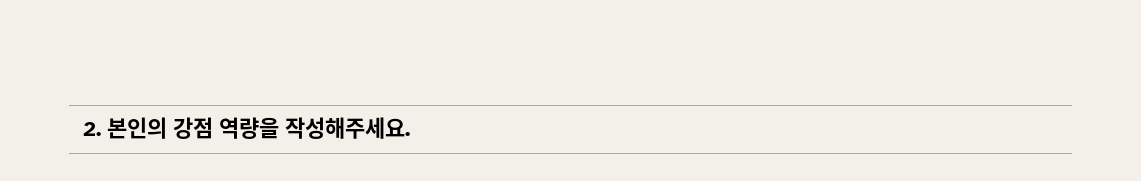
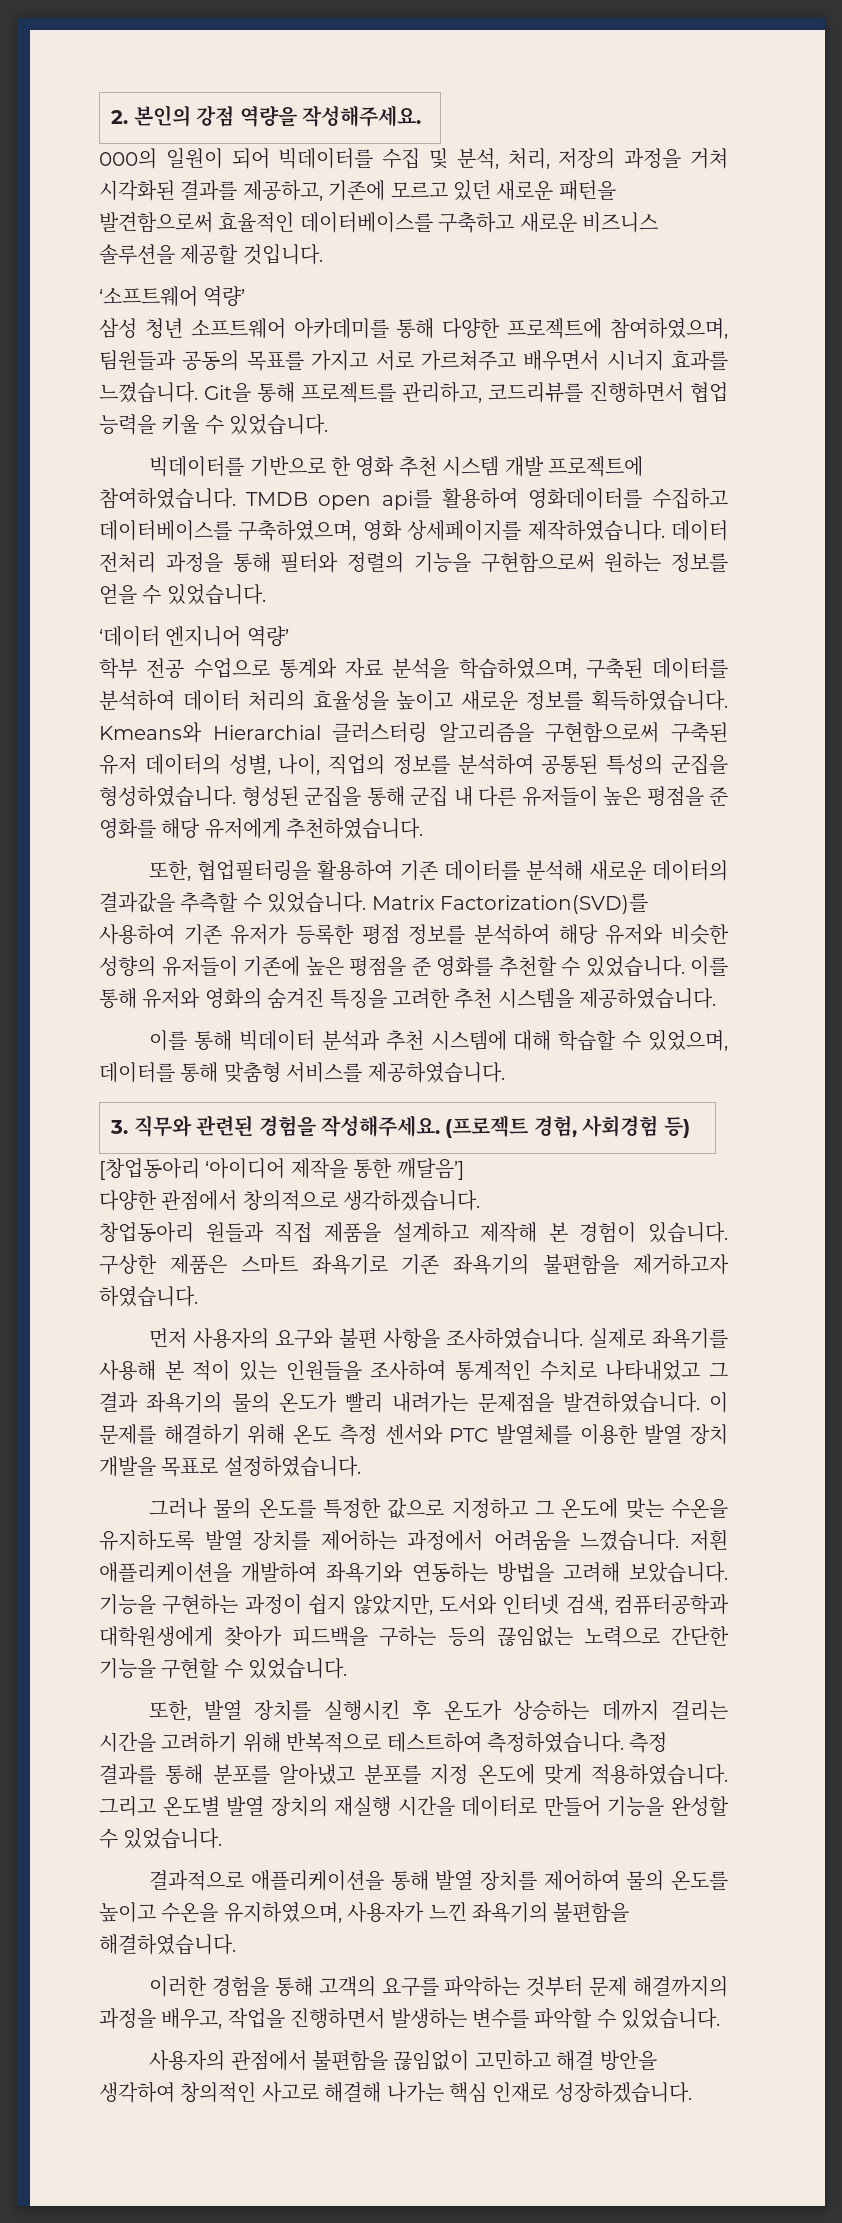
+ 000의 일원이 되어 빅데이터를 수집 및 분석, 처리, 저장의 과정을 거쳐 시각화된 결과를 제공하고, 기존에 모르고 있던 새로운 패턴을 발견함으로써 효율적인 데이터베이스를 구축하고 새로운 비즈니스 솔루션을 제공할 것입니다.
+ ‘소프트웨어 역량’
+ 삼성 청년 소프트웨어 아카데미를 통해 다양한 프로젝트에 참여하였으며, 팀원들과 공동의 목표를 가지고 서로 가르쳐주고 배우면서 시너지 효과를 느꼈습니다. Git을 통해 프로젝트를 관리하고, 코드리뷰를 진행하면서 협업 능력을 키울 수 있었습니다.
+ 빅데이터를 기반으로 한 영화 추천 시스템 개발 프로젝트에 참여하였습니다. TMDB open api를 활용하여 영화데이터를 수집하고 데이터베이스를 구축하였으며, 영화 상세페이지를 제작하였습니다. 데이터 전처리 과정을 통해 필터와 정렬의 기능을 구현함으로써 원하는 정보를 얻을 수 있었습니다.
+ ‘데이터 엔지니어 역량’
+ 학부 전공 수업으로 통계와 자료 분석을 학습하였으며, 구축된 데이터를 분석하여 데이터 처리의 효율성을 높이고 새로운 정보를 획득하였습니다. Kmeans와 Hierarchial 클러스터링 알고리즘을 구현함으로써 구축된 유저 데이터의 성별, 나이, 직업의 정보를 분석하여 공통된 특성의 군집을 형성하였습니다. 형성된 군집을 통해 군집 내 다른 유저들이 높은 평점을 준 영화를 해당 유저에게 추천하였습니다.
+ 또한, 협업필터링을 활용하여 기존 데이터를 분석해 새로운 데이터의 결과값을 추측할 수 있었습니다. Matrix Factorization(SVD)를 사용하여 기존 유저가 등록한 평점 정보를 분석하여 해당 유저와 비슷한 성향의 유저들이 기존에 높은 평점을 준 영화를 추천할 수 있었습니다. 이를 통해 유저와 영화의 숨겨진 특징을 고려한 추천 시스템을 제공하였습니다.
+ 이를 통해 빅데이터 분석과 추천 시스템에 대해 학습할 수 있었으며, 데이터를 통해 맞춤형 서비스를 제공하였습니다.
+ 3. 직무와 관련된 경험을 작성해주세요. (프로젝트 경험, 사회경험 등)
+ [창업동아리 ‘아이디어 제작을 통한 깨달음’]
+ 다양한 관점에서 창의적으로 생각하겠습니다.
+ 창업동아리 원들과 직접 제품을 설계하고 제작해 본 경험이 있습니다. 구상한 제품은 스마트 좌욕기로 기존 좌욕기의 불편함을 제거하고자 하였습니다.
+ 먼저 사용자의 요구와 불편 사항을 조사하였습니다. 실제로 좌욕기를 사용해 본 적이 있는 인원들을 조사하여 통계적인 수치로 나타내었고 그 결과 좌욕기의 물의 온도가 빨리 내려가는 문제점을 발견하였습니다. 이 문제를 해결하기 위해 온도 측정 센서와 PTC 발열체를 이용한 발열 장치 개발을 목표로 설정하였습니다.
+ 그러나 물의 온도를 특정한 값으로 지정하고 그 온도에 맞는 수온을 유지하도록 발열 장치를 제어하는 과정에서 어려움을 느꼈습니다. 저흰 애플리케이션을 개발하여 좌욕기와 연동하는 방법을 고려해 보았습니다. 기능을 구현하는 과정이 쉽지 않았지만, 도서와 인터넷 검색, 컴퓨터공학과 대학원생에게 찾아가 피드백을 구하는 등의 끊임없는 노력으로 간단한 기능을 구현할 수 있었습니다.
+ 또한, 발열 장치를 실행시킨 후 온도가 상승하는 데까지 걸리는 시간을 고려하기 위해 반복적으로 테스트하여 측정하였습니다. 측정 결과를 통해 분포를 알아냈고 분포를 지정 온도에 맞게 적용하였습니다. 그리고 온도별 발열 장치의 재실행 시간을 데이터로 만들어 기능을 완성할 수 있었습니다.
+ 결과적으로 애플리케이션을 통해 발열 장치를 제어하여 물의 온도를 높이고 수온을 유지하였으며, 사용자가 느낀 좌욕기의 불편함을 해결하였습니다.
+ 이러한 경험을 통해 고객의 요구를 파악하는 것부터 문제 해결까지의 과정을 배우고, 작업을 진행하면서 발생하는 변수를 파악할 수 있었습니다.
+ 사용자의 관점에서 불편함을 끊임없이 고민하고 해결 방안을 생각하여 창의적인 사고로 해결해 나가는 핵심 인재로 성장하겠습니다.

